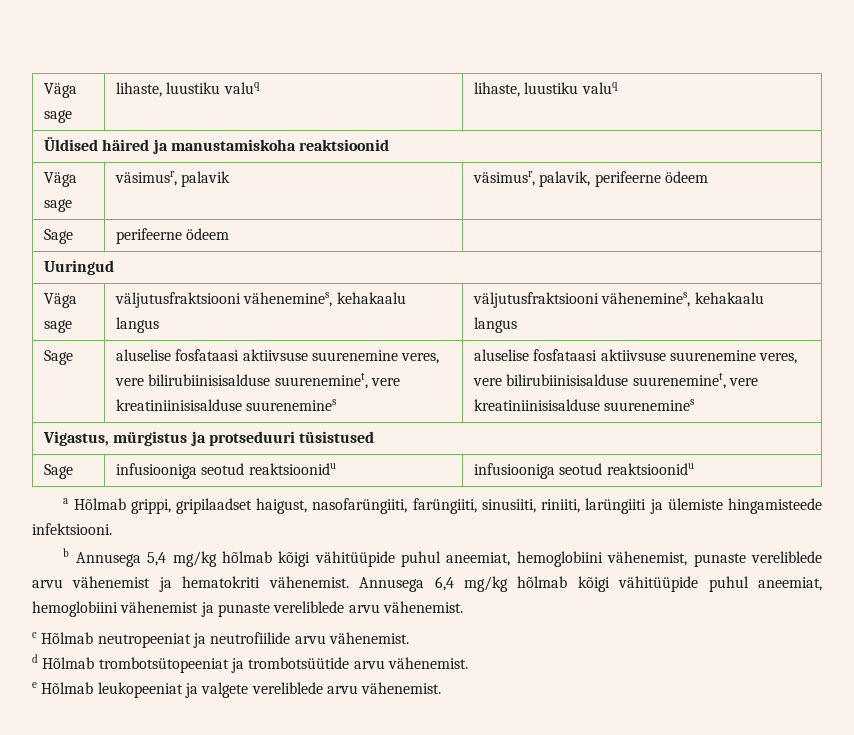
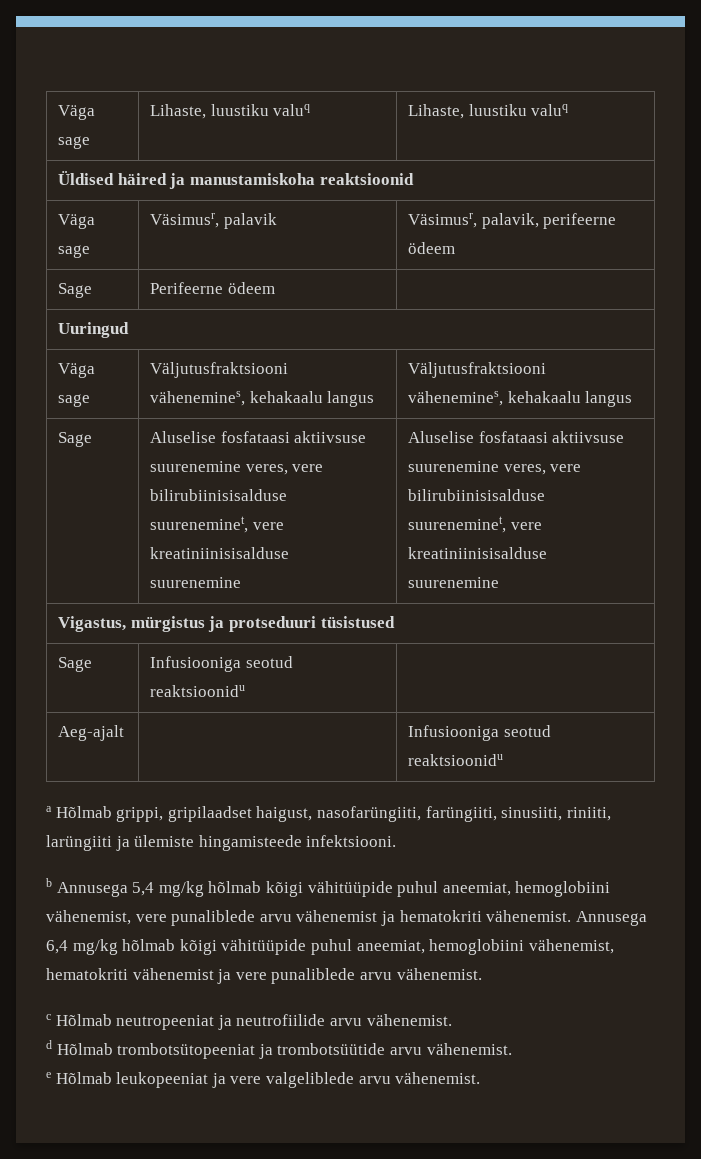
- Väga sage | lihaste, luustiku valuq | lihaste, luustiku valuq
+ Väga sage | Lihaste, luustiku valuq | Lihaste, luustiku valuq
- Väga sage | väsimusr, palavik | väsimusr, palavik, perifeerne ödeem
+ Väga sage | Väsimusr, palavik | Väsimusr, palavik, perifeerne ödeem
- Sage | perifeerne ödeem |
+ Sage | Perifeerne ödeem |
- Väga sage | väljutusfraktsiooni vähenemines, kehakaalu langus | väljutusfraktsiooni vähenemines, kehakaalu langus
+ Väga sage | Väljutusfraktsiooni vähenemines, kehakaalu langus | Väljutusfraktsiooni vähenemines, kehakaalu langus
- Sage | aluselise fosfataasi aktiivsuse suurenemine veres, vere bilirubiinisisalduse suureneminet, vere kreatiniinisisalduse suurenemines | aluselise fosfataasi aktiivsuse suurenemine veres, vere bilirubiinisisalduse suureneminet, vere kreatiniinisisalduse suurenemines
+ Sage | Aluselise fosfataasi aktiivsuse suurenemine veres, vere bilirubiinisisalduse suureneminet, vere kreatiniinisisalduse suurenemine | Aluselise fosfataasi aktiivsuse suurenemine veres, vere bilirubiinisisalduse suureneminet, vere kreatiniinisisalduse suurenemine
- Sage | infusiooniga seotud reaktsioonidu | infusiooniga seotud reaktsioonidu
+ Sage | Infusiooniga seotud reaktsioonidu |
+ Aeg-ajalt | | Infusiooniga seotud reaktsioonidu
- b Annusega 5,4 mg/kg hõlmab kõigi vähitüüpide puhul aneemiat, hemoglobiini vähenemist, punaste vereliblede arvu vähenemist ja hematokriti vähenemist.
+ b Annusega 5,4 mg/kg hõlmab kõigi vähitüüpide puhul aneemiat, hemoglobiini vähenemist, vere punaliblede arvu vähenemist ja hematokriti vähenemist.
- Annusega 6,4 mg/kg hõlmab kõigi vähitüüpide puhul aneemiat, hemoglobiini vähenemist ja punaste vereliblede arvu vähenemist.
+ Annusega 6,4 mg/kg hõlmab kõigi vähitüüpide puhul aneemiat, hemoglobiini vähenemist, hematokriti vähenemist ja vere punaliblede arvu vähenemist.
- e Hõlmab leukopeeniat ja valgete vereliblede arvu vähenemist.
+ e Hõlmab leukopeeniat ja vere valgeliblede arvu vähenemist.

